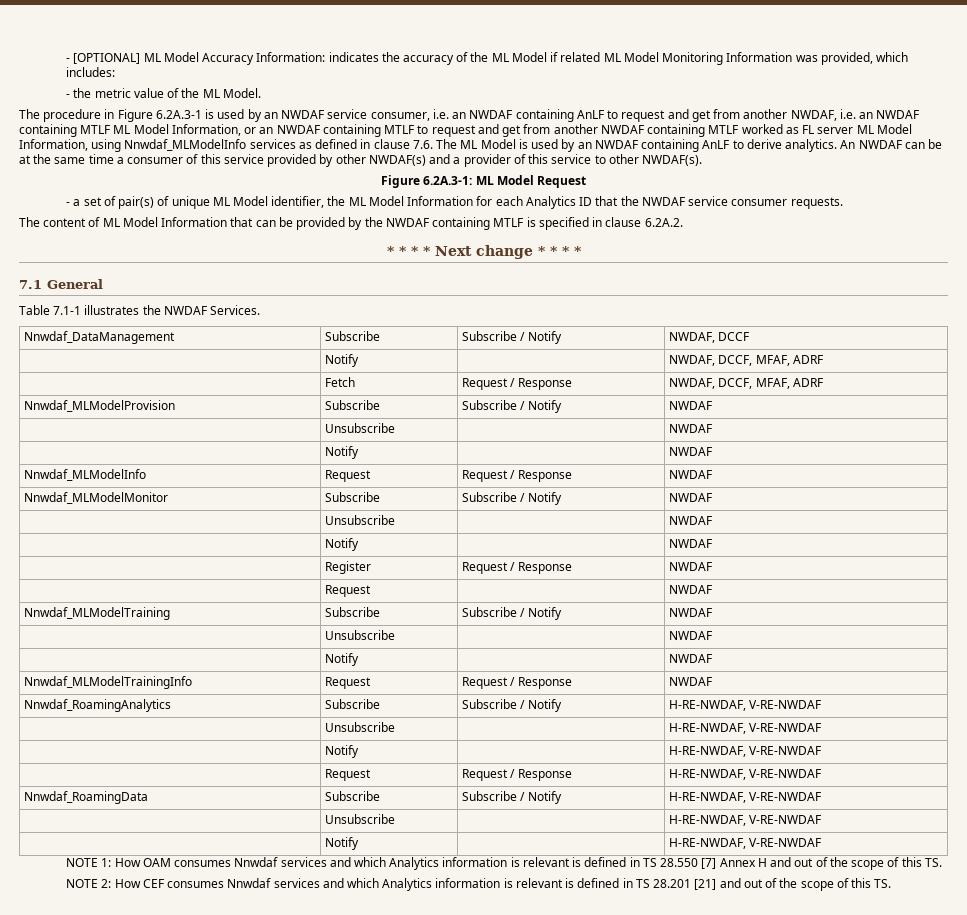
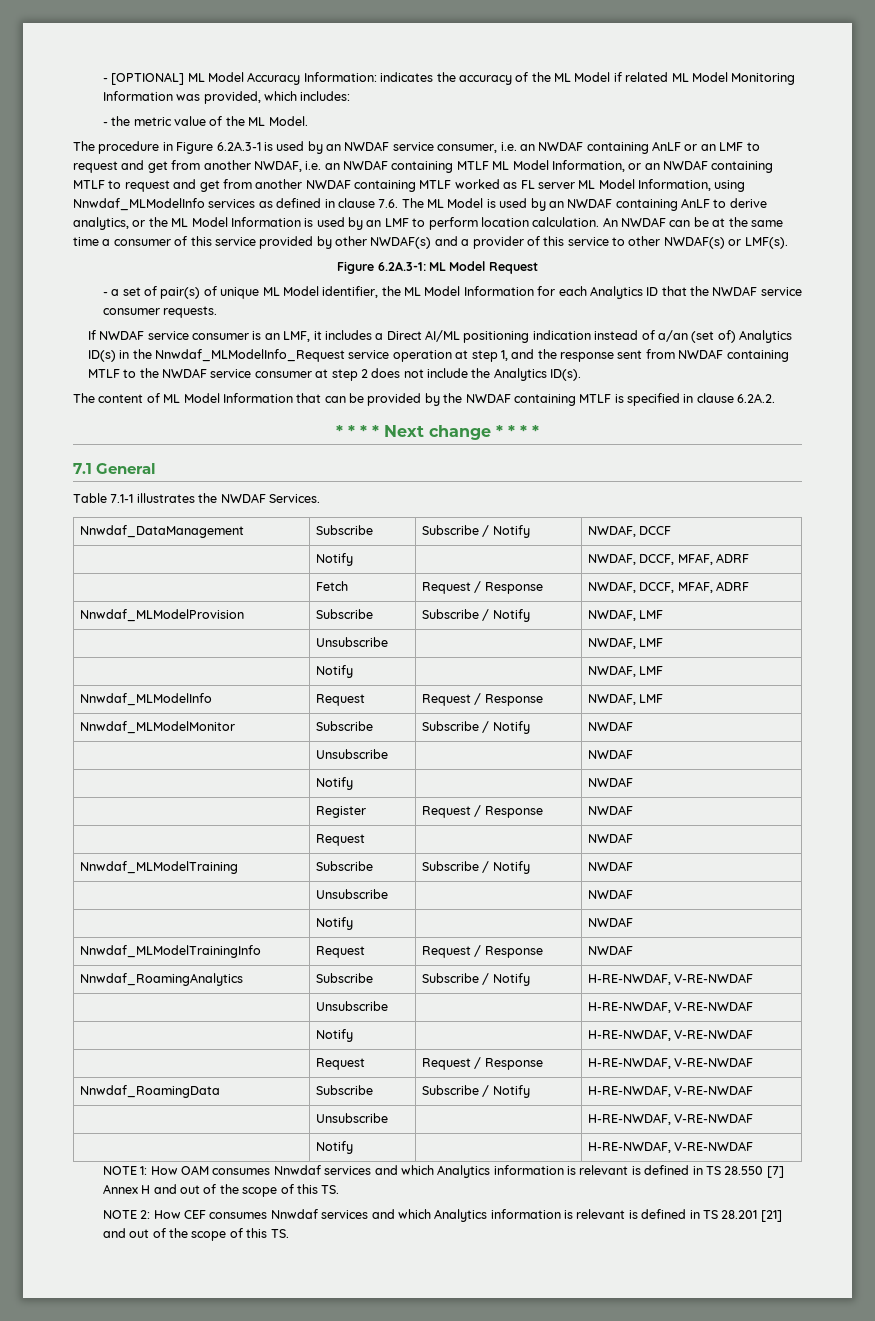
- The procedure in Figure 6.2A.3-1 is used by an NWDAF service consumer, i.e. an NWDAF containing AnLF to request and get from another NWDAF, i.e. an NWDAF containing MTLF ML Model Information, or an NWDAF containing MTLF to request and get from another NWDAF containing MTLF worked as FL server ML Model Information, using Nnwdaf_MLModelInfo services as defined in clause 7.6. The ML Model is used by an NWDAF containing AnLF to derive analytics.
+ The procedure in Figure 6.2A.3-1 is used by an NWDAF service consumer, i.e. an NWDAF containing AnLF or an LMF to request and get from another NWDAF, i.e. an NWDAF containing MTLF ML Model Information, or an NWDAF containing MTLF to request and get from another NWDAF containing MTLF worked as FL server ML Model Information, using Nnwdaf_MLModelInfo services as defined in clause 7.6. The ML Model is used by an NWDAF containing AnLF to derive analytics, or the ML Model Information is used by an LMF to perform location calculation.
- An NWDAF can be at the same time a consumer of this service provided by other NWDAF(s) and a provider of this service to other NWDAF(s).
+ An NWDAF can be at the same time a consumer of this service provided by other NWDAF(s) and a provider of this service to other NWDAF(s) or LMF(s).
+ If NWDAF service consumer is an LMF, it includes a Direct AI/ML positioning indication instead of a/an (set of) Analytics ID(s) in the Nnwdaf_MLModelInfo_Request service operation at step 1, and the response sent from NWDAF containing MTLF to the NWDAF service consumer at step 2 does not include the Analytics ID(s).
- Nnwdaf_MLModelProvision | Subscribe | Subscribe / Notify | NWDAF
- | Unsubscribe | | NWDAF
- | Notify | | NWDAF
+ Nnwdaf_MLModelProvision | Subscribe | Subscribe / Notify | NWDAF, LMF
+ | Unsubscribe | | NWDAF, LMF
+ | Notify | | NWDAF, LMF
- Nnwdaf_MLModelInfo | Request | Request / Response | NWDAF
+ Nnwdaf_MLModelInfo | Request | Request / Response | NWDAF, LMF

